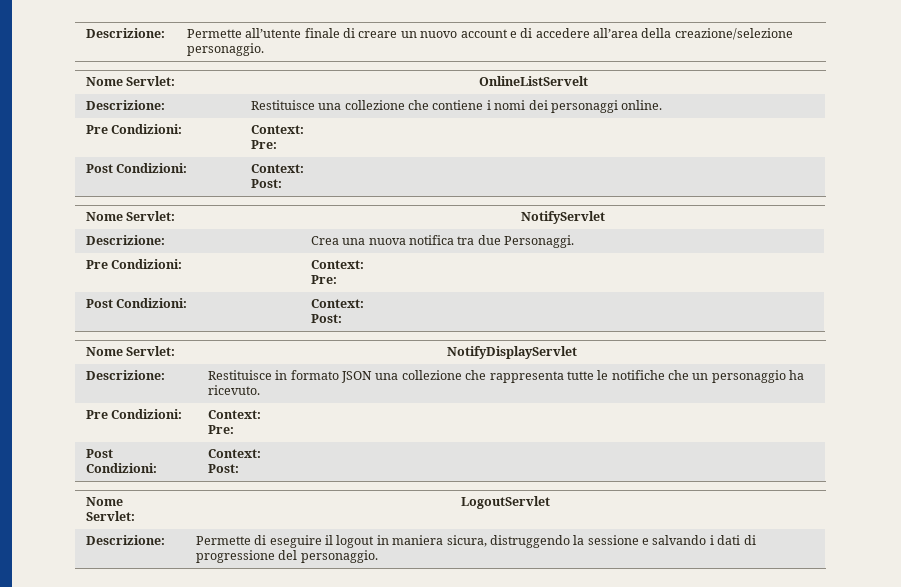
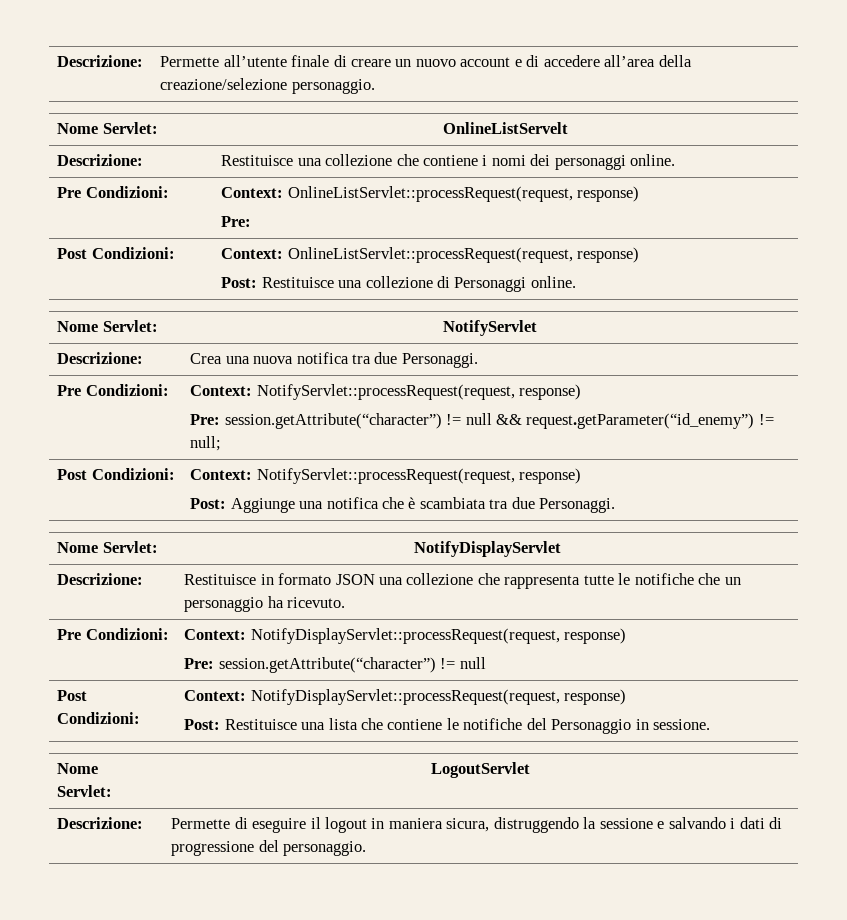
  Descrizione: | Restituisce una collezione che contiene i nomi dei personaggi online.
- Pre Condizioni: | Context:
+ Pre Condizioni: | Context: OnlineListServlet::processRequest(request, response)
  Pre:
- Post Condizioni: | Context:
- Post:
+ Post Condizioni: | Context: OnlineListServlet::processRequest(request, response)
+ Post: Restituisce una collezione di Personaggi online.
  Descrizione: | Crea una nuova notifica tra due Personaggi.
- Pre Condizioni: | Context:
- Pre:
- Post Condizioni: | Context:
- Post:
+ Pre Condizioni: | Context: NotifyServlet::processRequest(request, response)
+ Pre: session.getAttribute(“character”) != null && request.getParameter(“id_enemy”) != null;
+ Post Condizioni: | Context: NotifyServlet::processRequest(request, response)
+ Post: Aggiunge una notifica che è scambiata tra due Personaggi.
  Descrizione: | Restituisce in formato JSON una collezione che rappresenta tutte le notifiche che un personaggio ha ricevuto.
- Pre Condizioni: | Context:
- Pre:
- Post Condizioni: | Context:
- Post:
+ Pre Condizioni: | Context: NotifyDisplayServlet::processRequest(request, response)
+ Pre: session.getAttribute(“character”) != null
+ Post Condizioni: | Context: NotifyDisplayServlet::processRequest(request, response)
+ Post: Restituisce una lista che contiene le notifiche del Personaggio in sessione.

